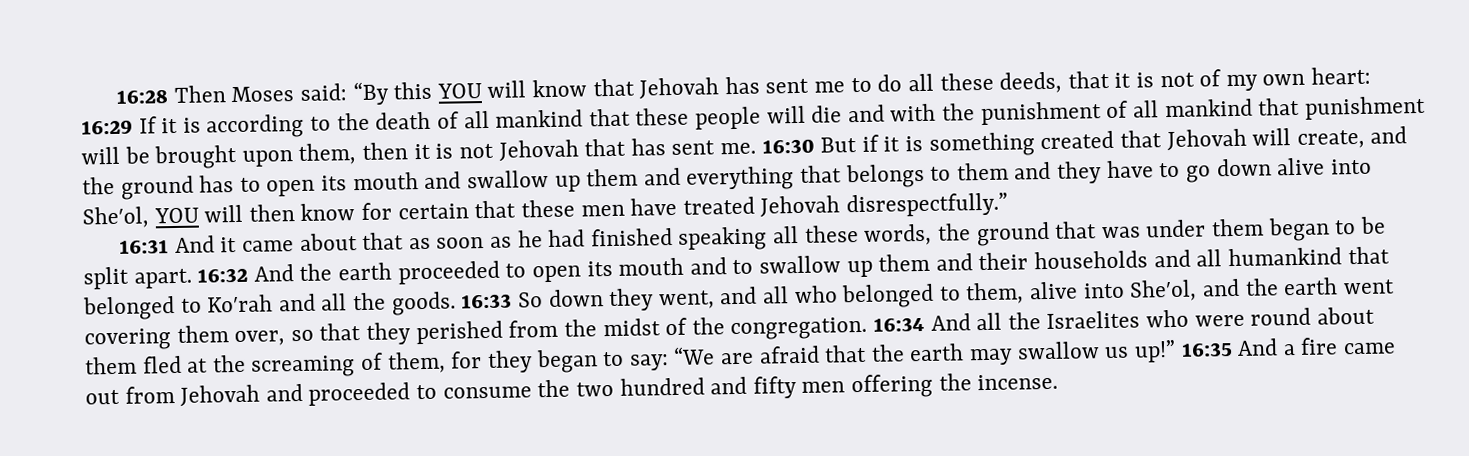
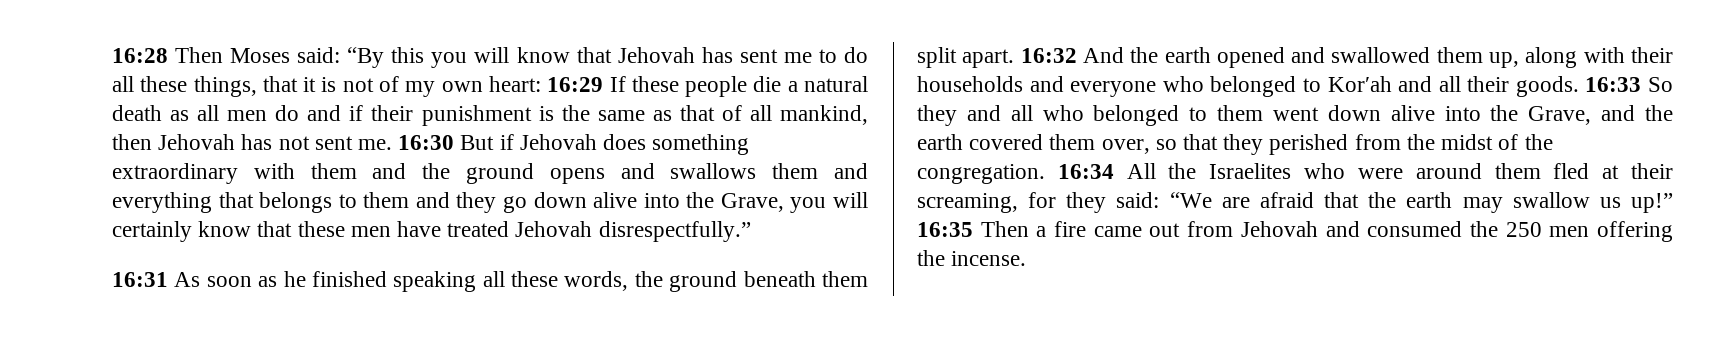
- 16:28 Then Moses said: “By this YOU will know that Jehovah has sent me to do all these deeds, that it is not of my own heart: 16:29 If it is according to the death of all mankind that these people will die and with the punishment of all mankind that punishment will be brought upon them, then it is not Jehovah that has sent me.
+ 16:28 Then Moses said: “By this you will know that Jehovah has sent me to do all these things, that it is not of my own heart: 16:29 If these people die a natural death as all men do and if their punishment is the same as that of all mankind, then Jehovah has not sent me.
- 16:30 But if it is something created that Jehovah will create, and the ground has to open its mouth and swallow up them and everything that belongs to them and they have to go down alive into She′ol, YOU will then know for certain that these men have treated Jehovah disrespectfully.”
+ 16:30 But if Jehovah does something extraordinary with them and the ground opens and swallows them and everything that belongs to them and they go down alive into the Grave, you will certainly know that these men have treated Jehovah disrespectfully.”
- 16:31 And it came about that as soon as he had finished speaking all these words, the ground that was under them began to be split apart.
+ 16:31 As soon as he finished speaking all these words, the ground beneath them split apart.
- 16:32 And the earth proceeded to open its mouth and to swallow up them and their households and all humankind that belonged to Ko′rah and all the goods.
+ 16:32 And the earth opened and swallowed them up, along with their households and everyone who belonged to Kor′ah and all their goods.
- 16:33 So down they went, and all who belonged to them, alive into She′ol, and the earth went covering them over, so that they perished from the midst of the congregation.
+ 16:33 So they and all who belonged to them went down alive into the Grave, and the earth covered them over, so that they perished from the midst of the congregation.
- 16:34 And all the Israelites who were round about them fled at the screaming of them, for they began to say: “We are afraid that the earth may swallow us up!”
+ 16:34 All the Israelites who were around them fled at their screaming, for they said: “We are afraid that the earth may swallow us up!”
- 16:35 And a fire came out from Jehovah and proceeded to consume the two hundred and fifty men offering the incense.
+ 16:35 Then a fire came out from Jehovah and consumed the 250 men offering the incense.

